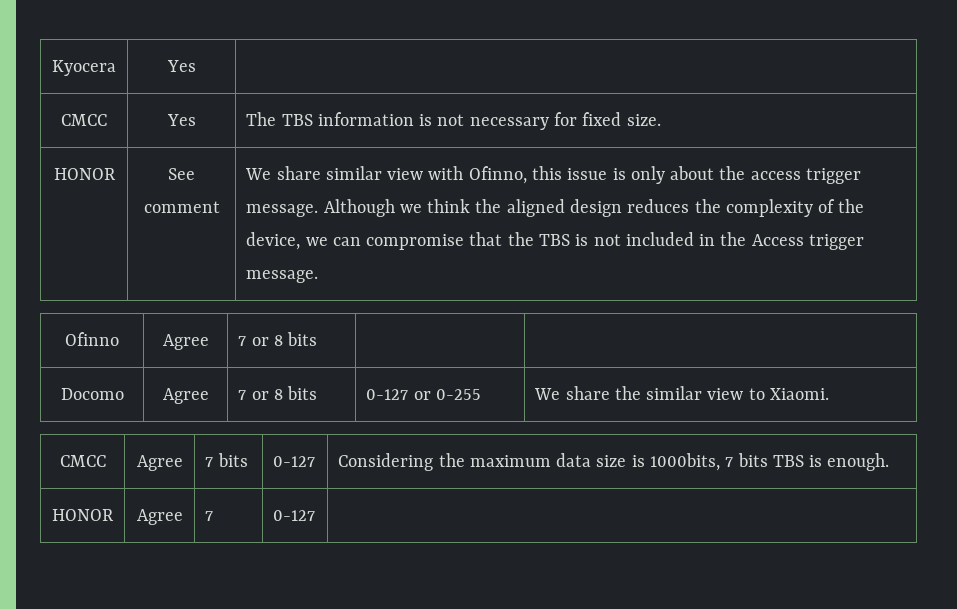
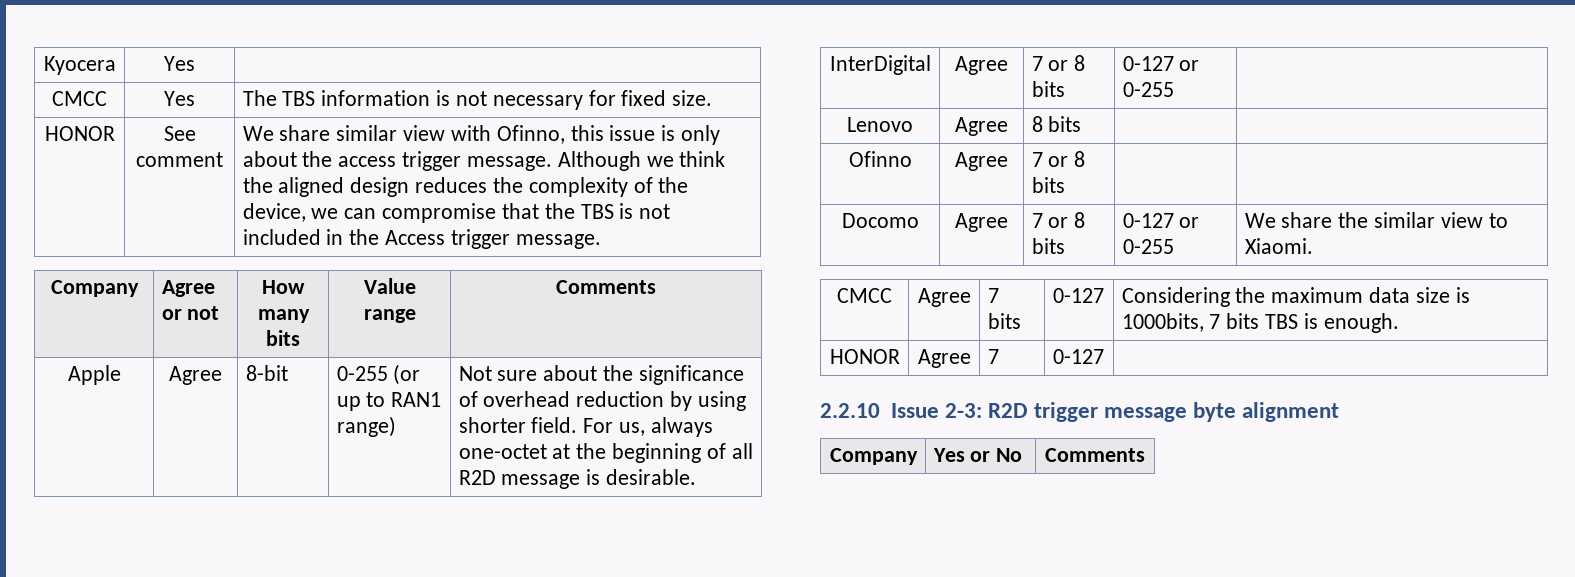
+ Company | Agree or not | How many bits | Value range | Comments
+ Apple | Agree | 8-bit | 0-255 (or up to RAN1 range) | Not sure about the significance of overhead reduction by using shorter field. For us, always one-octet at the beginning of all R2D message is desirable.
+ InterDigital | Agree | 7 or 8 bits | 0-127 or 0-255 |
+ Lenovo | Agree | 8 bits | |
+ 2.2.10 Issue 2-3: R2D trigger message byte alignment
+ Company | Yes or No | Comments

